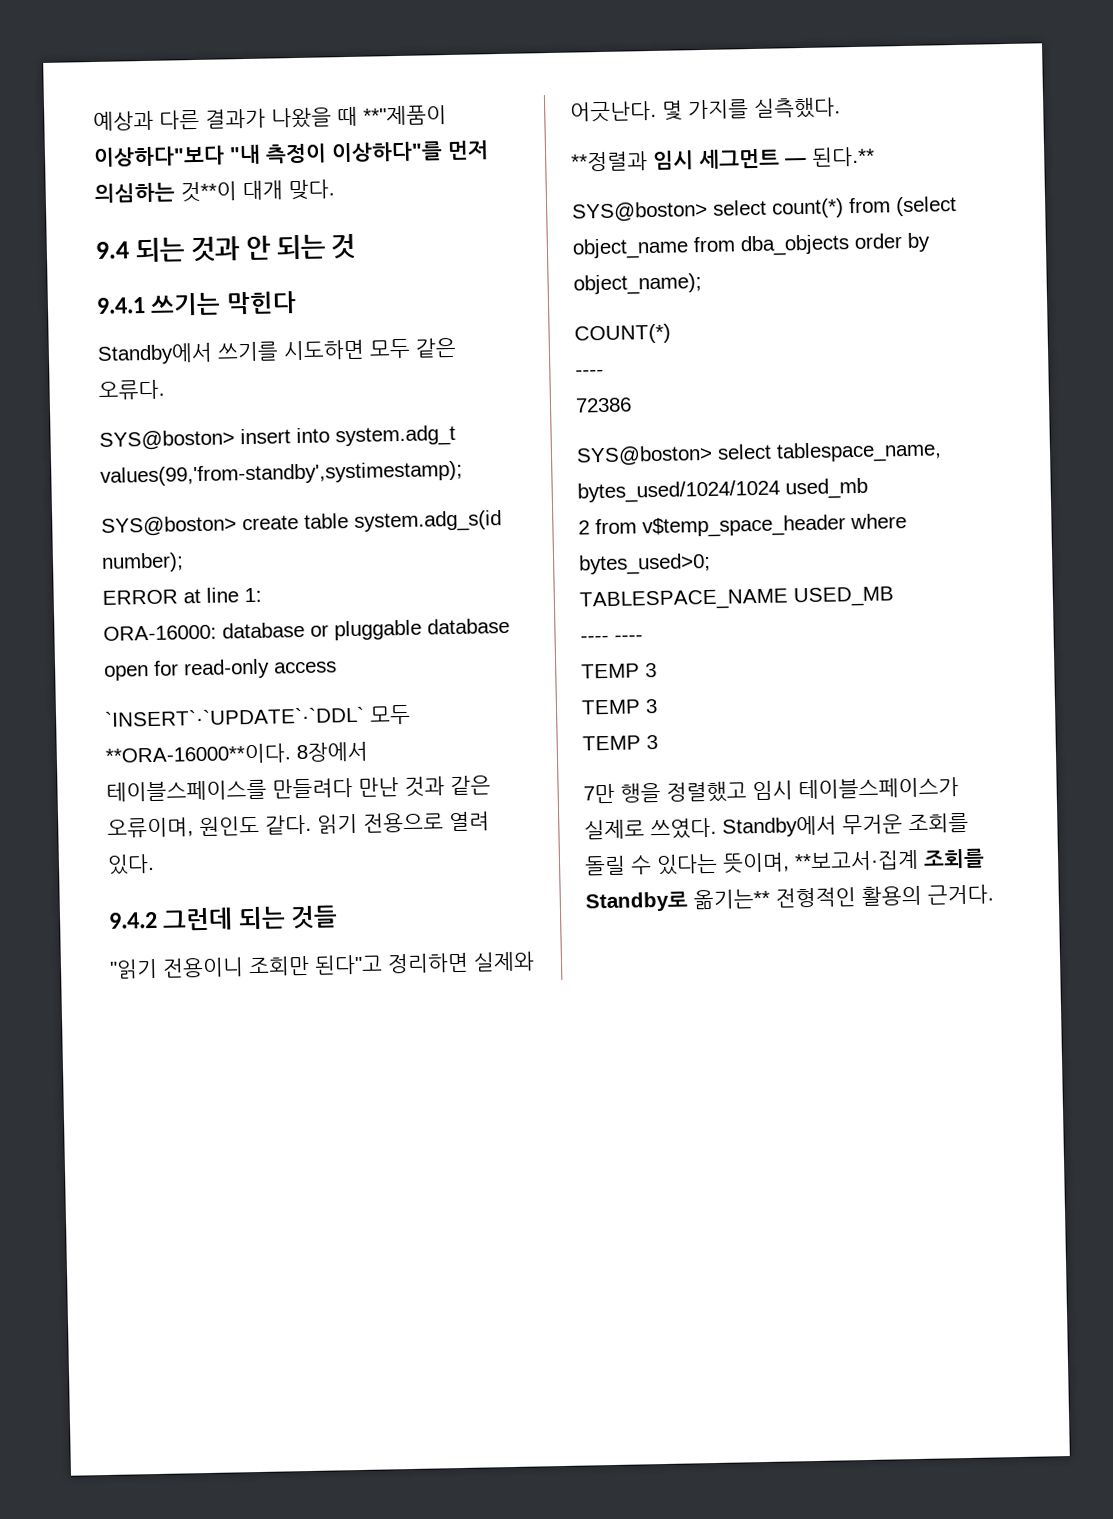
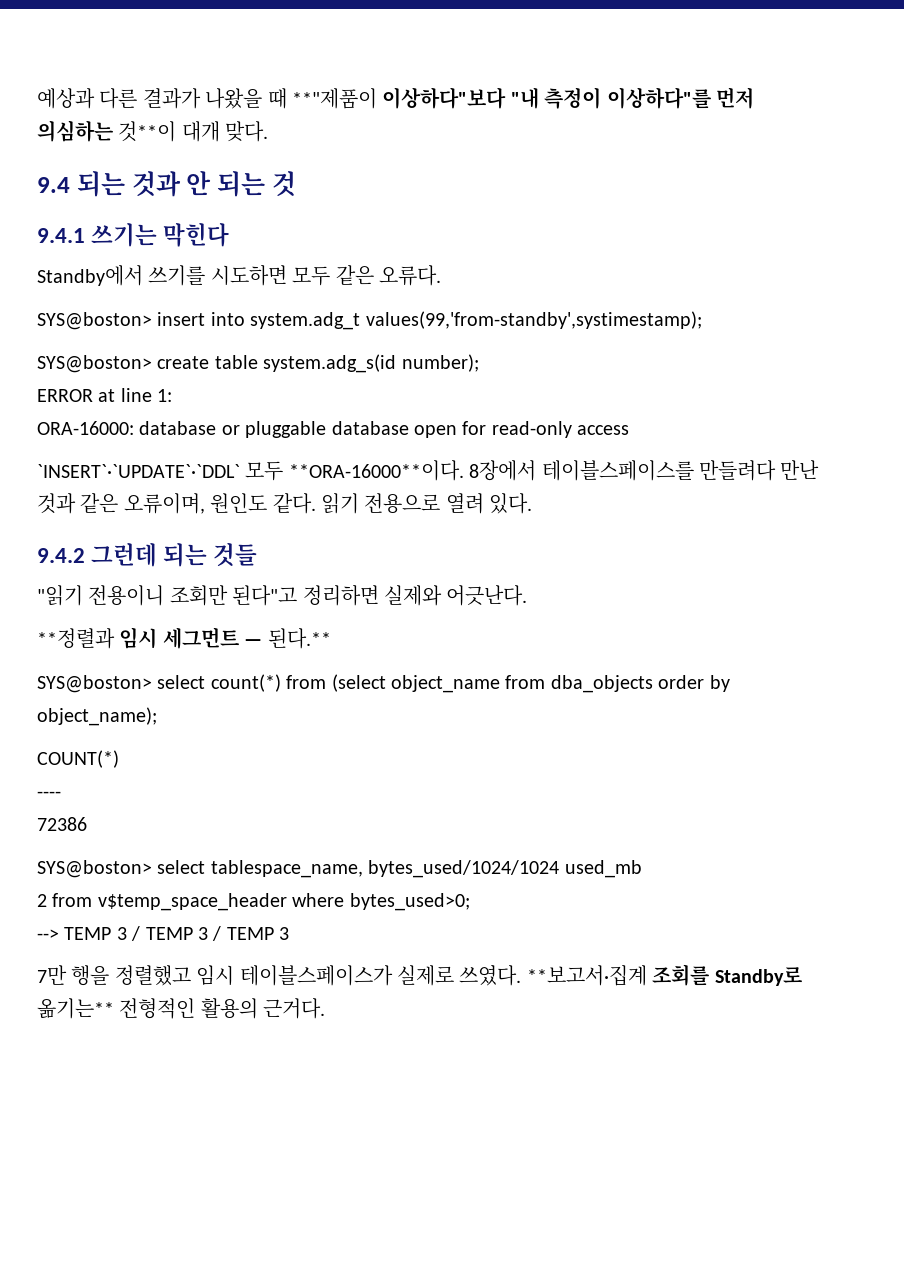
- 몇 가지를 실측했다.
- TABLESPACE_NAME USED_MB
- ---- ----
- TEMP 3
- TEMP 3
- TEMP 3
+ --> TEMP 3 / TEMP 3 / TEMP 3
- Standby에서 무거운 조회를 돌릴 수 있다는 뜻이며, **보고서·집계 조회를 Standby로 옮기는** 전형적인 활용의 근거다.
+ **보고서·집계 조회를 Standby로 옮기는** 전형적인 활용의 근거다.

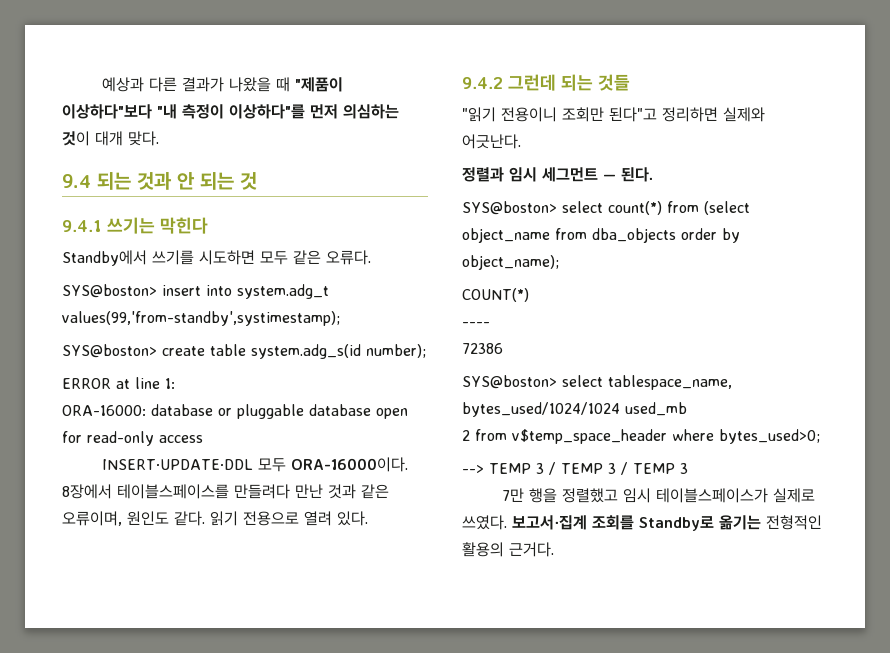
- 예상과 다른 결과가 나왔을 때 **"제품이 이상하다"보다 "내 측정이 이상하다"를 먼저 의심하는 것**이 대개 맞다.
+ 예상과 다른 결과가 나왔을 때 "제품이 이상하다"보다 "내 측정이 이상하다"를 먼저 의심하는 것이 대개 맞다.
- `INSERT`·`UPDATE`·`DDL` 모두 **ORA-16000**이다.
+ INSERT·UPDATE·DDL 모두 ORA-16000이다.
- **정렬과 임시 세그먼트 — 된다.**
+ 정렬과 임시 세그먼트 — 된다.
- **보고서·집계 조회를 Standby로 옮기는** 전형적인 활용의 근거다.
+ 보고서·집계 조회를 Standby로 옮기는 전형적인 활용의 근거다.

